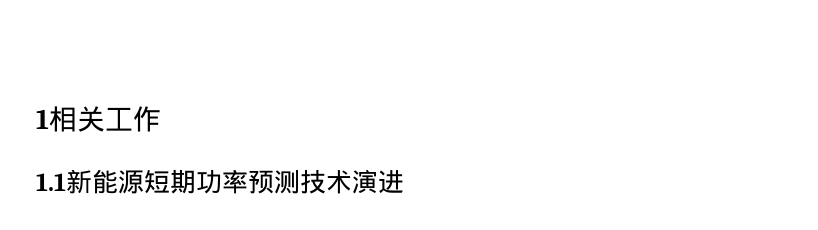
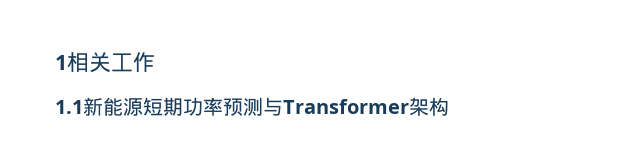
- 1.1新能源短期功率预测技术演进
+ 1.1新能源短期功率预测与Transformer架构

